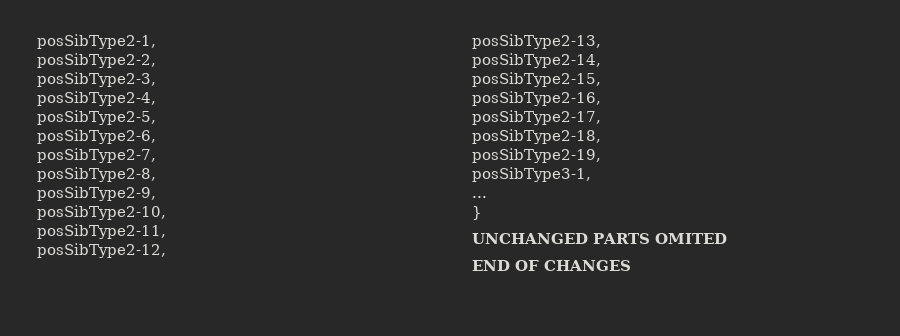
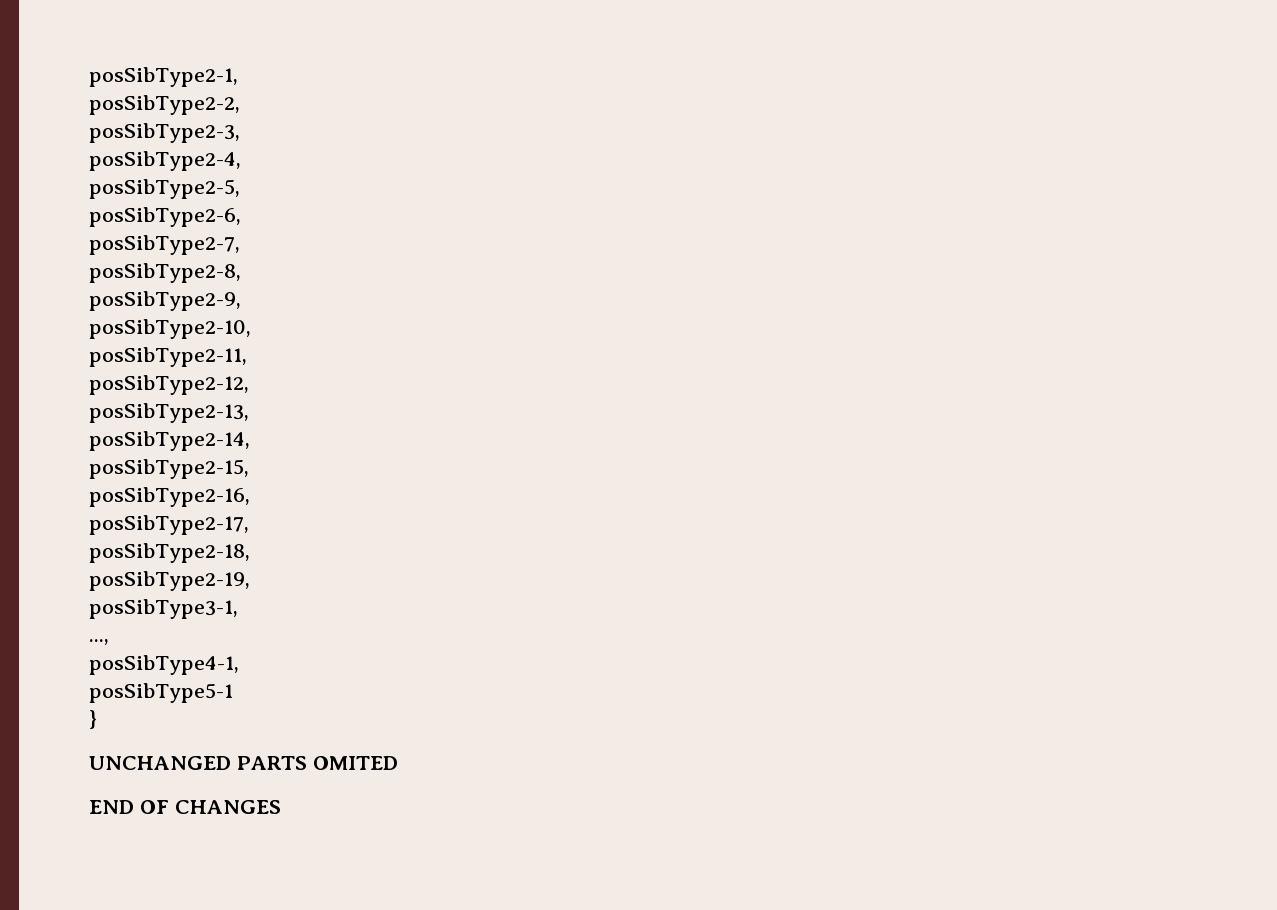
- ...
+ ...,
+ posSibType4-1,
+ posSibType5-1

